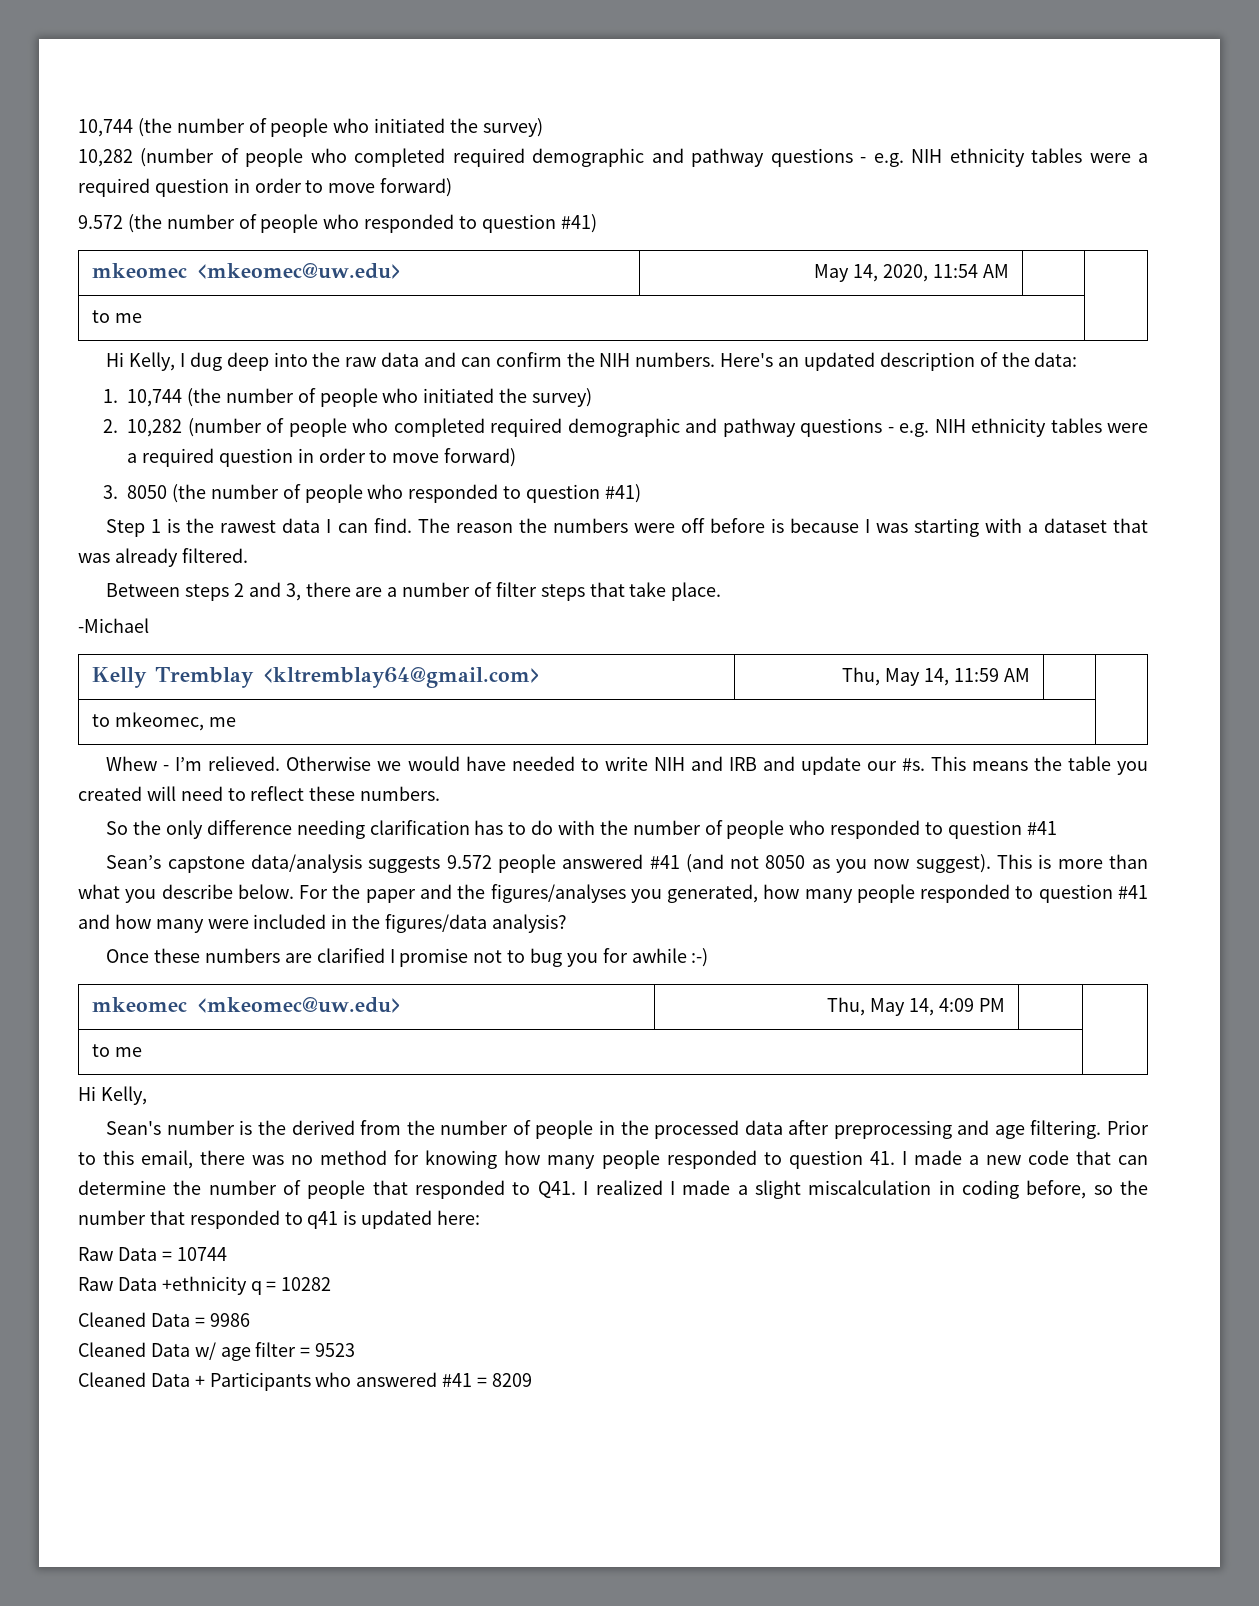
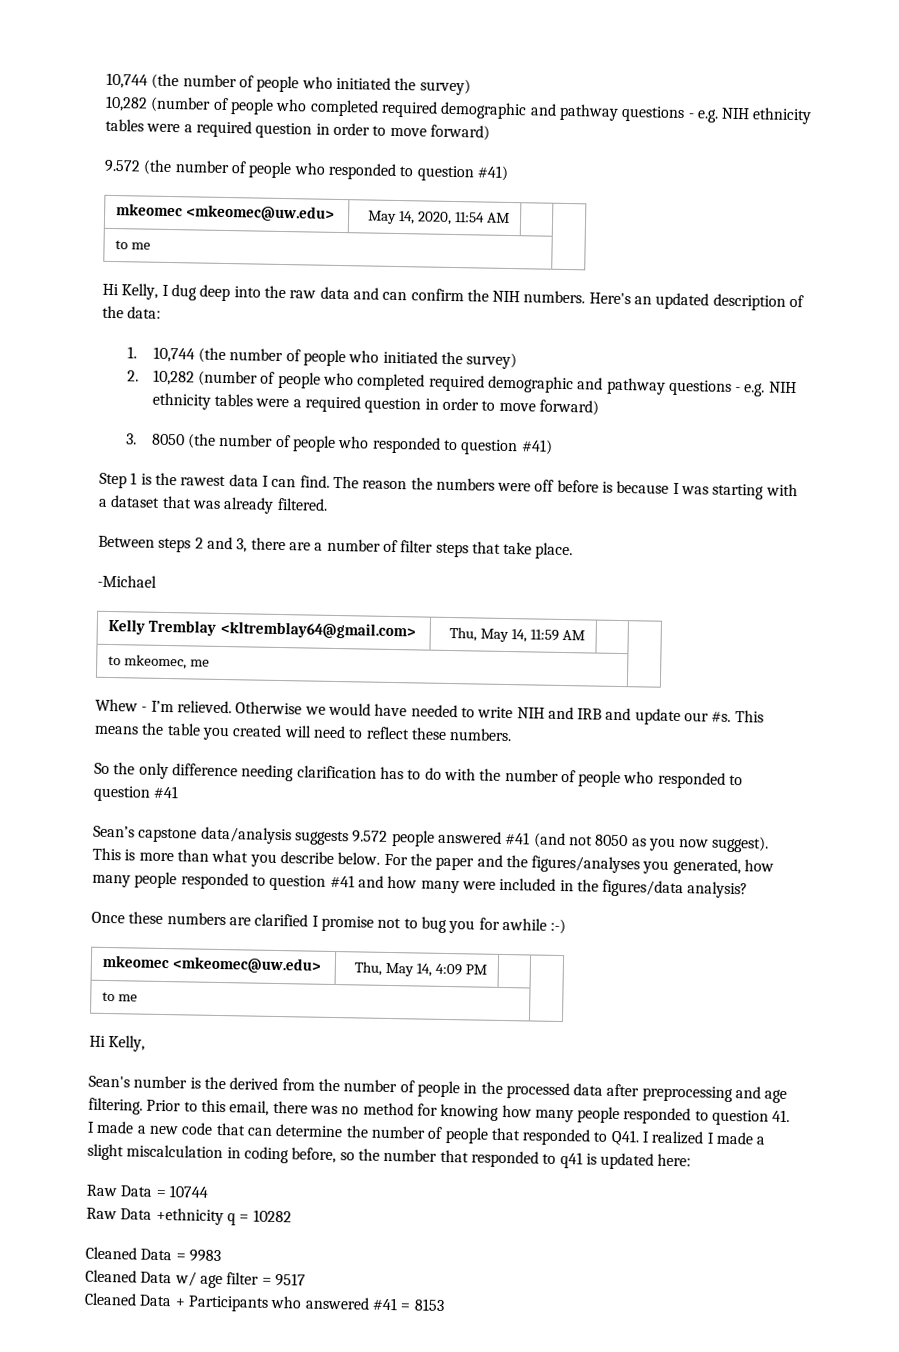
- Cleaned Data = 9986
+ Cleaned Data = 9983
- Cleaned Data w/ age filter = 9523
+ Cleaned Data w/ age filter = 9517
- Cleaned Data + Participants who answered #41 = 8209
+ Cleaned Data + Participants who answered #41 = 8153

